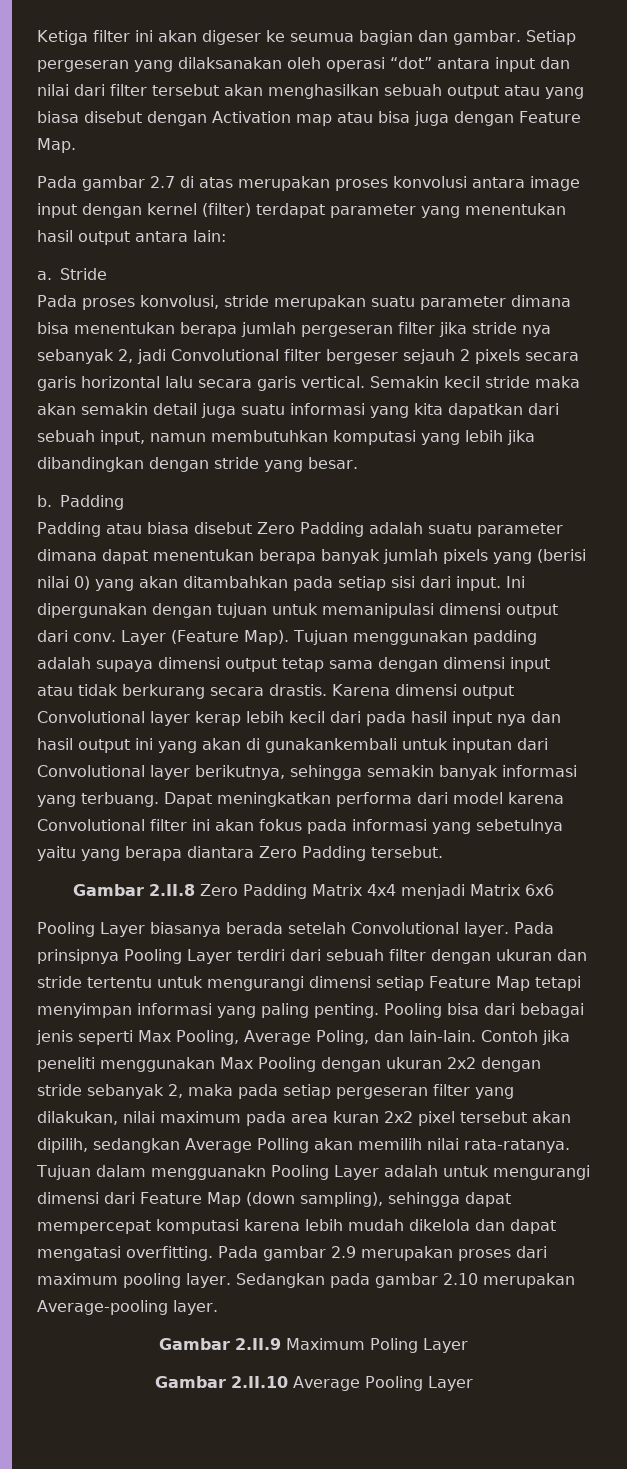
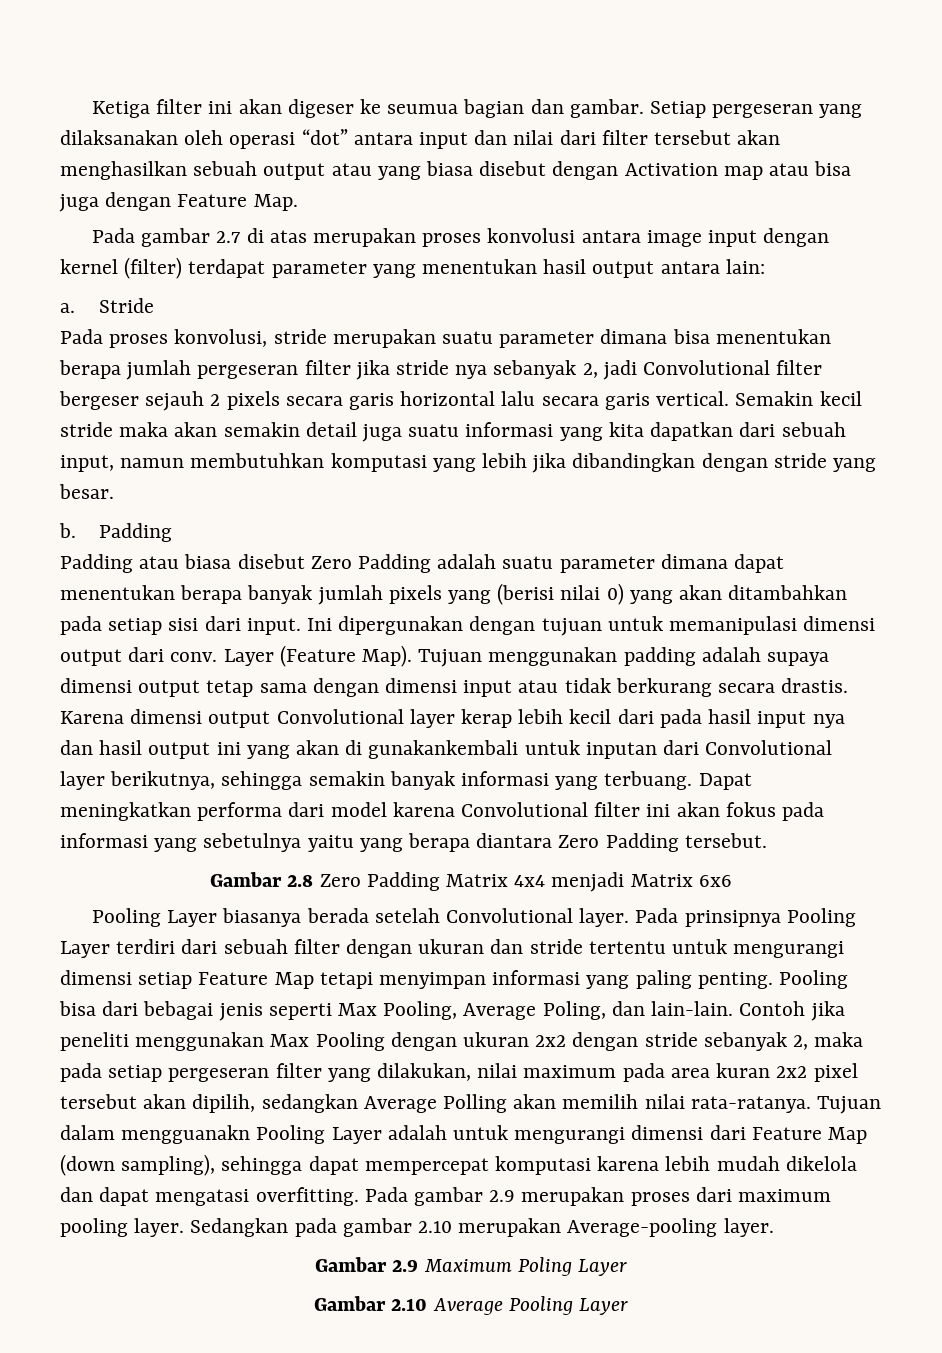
- Gambar 2.II.8 Zero Padding Matrix 4x4 menjadi Matrix 6x6
+ Gambar 2.8 Zero Padding Matrix 4x4 menjadi Matrix 6x6
- Gambar 2.II.9 Maximum Poling Layer
+ Gambar 2.9 Maximum Poling Layer
- Gambar 2.II.10 Average Pooling Layer
+ Gambar 2.10 Average Pooling Layer

